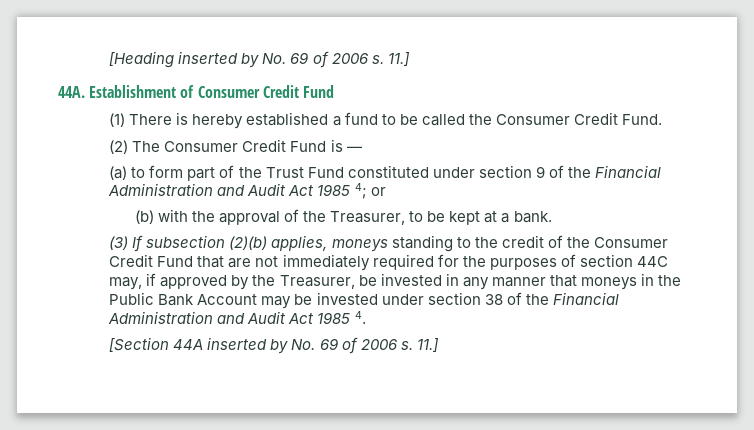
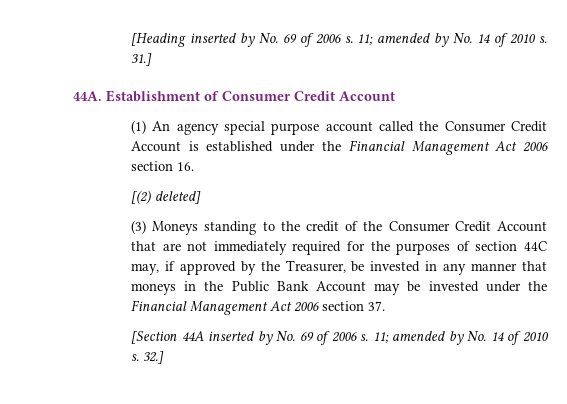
- [Heading inserted by No. 69 of 2006 s. 11.]
+ [Heading inserted by No. 69 of 2006 s. 11; amended by No. 14 of 2010 s. 31.]
- Establishment of Consumer Credit Fund
+ Establishment of Consumer Credit Account
- (1) There is hereby established a fund to be called the Consumer Credit Fund.
- (2) The Consumer Credit Fund is —
- (a) to form part of the Trust Fund constituted under section 9 of the Financial Administration and Audit Act 1985 4; or
- (b) with the approval of the Treasurer, to be kept at a bank.
- (3) If subsection (2)(b) applies, moneys standing to the credit of the Consumer Credit Fund that are not immediately required for the purposes of section 44C may, if approved by the Treasurer, be invested in any manner that moneys in the Public Bank Account may be invested under section 38 of the Financial Administration and Audit Act 1985 4.
+ (1) An agency special purpose account called the Consumer Credit Account is established under the Financial Management Act 2006 section 16.
+ [(2) deleted]
+ (3) Moneys standing to the credit of the Consumer Credit Account that are not immediately required for the purposes of section 44C may, if approved by the Treasurer, be invested in any manner that moneys in the Public Bank Account may be invested under the Financial Management Act 2006 section 37.
- [Section 44A inserted by No. 69 of 2006 s. 11.]
+ [Section 44A inserted by No. 69 of 2006 s. 11; amended by No. 14 of 2010 s. 32.]

